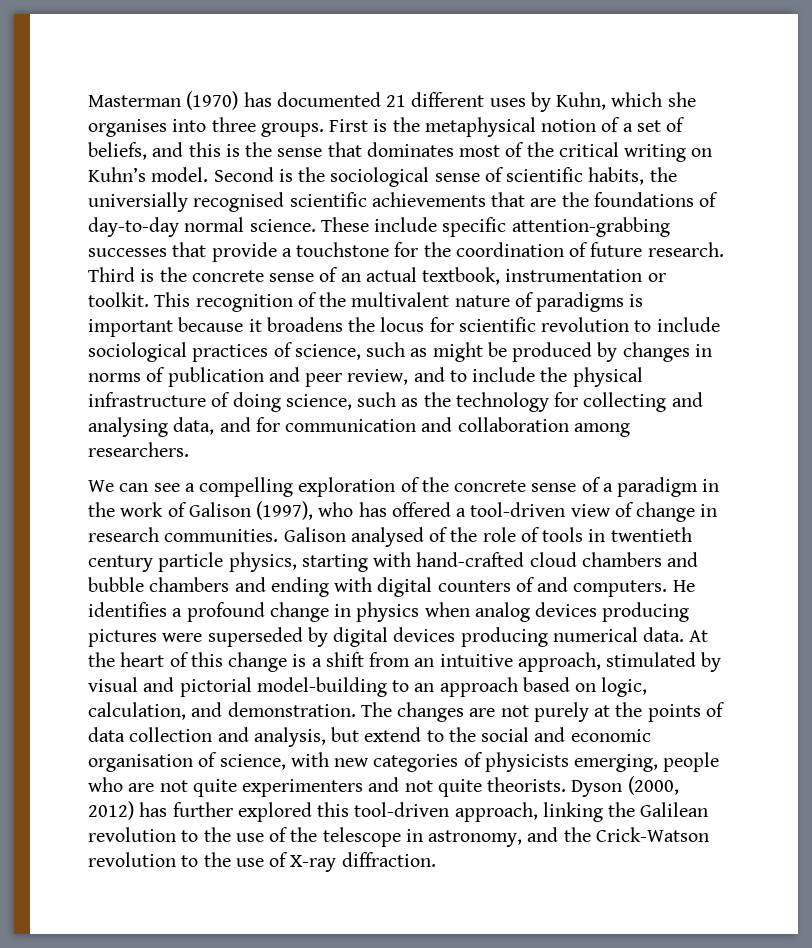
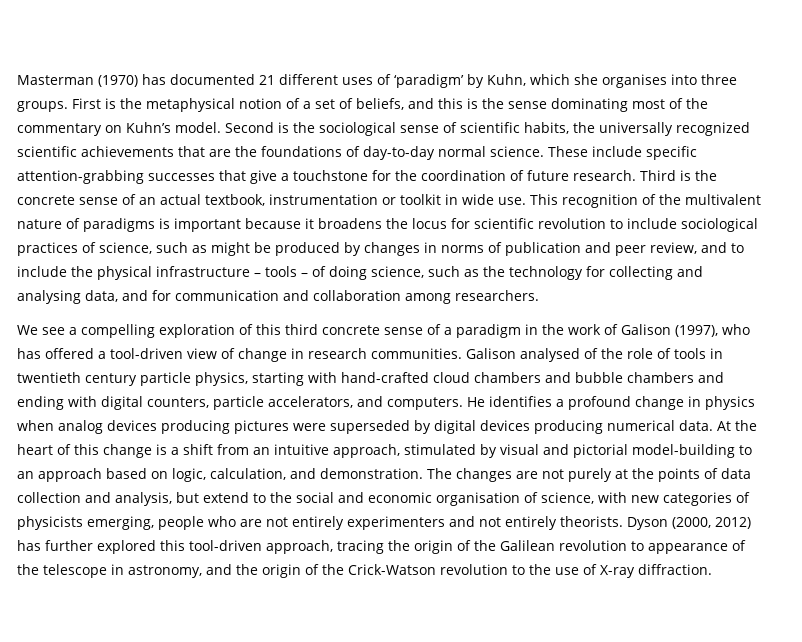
- Masterman (1970) has documented 21 different uses by Kuhn, which she organises into three groups.
+ Masterman (1970) has documented 21 different uses of ‘paradigm’ by Kuhn, which she organises into three groups.
- First is the metaphysical notion of a set of beliefs, and this is the sense that dominates most of the critical writing on Kuhn’s model.
+ First is the metaphysical notion of a set of beliefs, and this is the sense dominating most of the commentary on Kuhn’s model.
- Second is the sociological sense of scientific habits, the universially recognised scientific achievements that are the foundations of day-to-day normal science.
+ Second is the sociological sense of scientific habits, the universally recognized scientific achievements that are the foundations of day-to-day normal science.
- These include specific attention-grabbing successes that provide a touchstone for the coordination of future research.
+ These include specific attention-grabbing successes that give a touchstone for the coordination of future research.
- Third is the concrete sense of an actual textbook, instrumentation or toolkit.
+ Third is the concrete sense of an actual textbook, instrumentation or toolkit in wide use.
- This recognition of the multivalent nature of paradigms is important because it broadens the locus for scientific revolution to include sociological practices of science, such as might be produced by changes in norms of publication and peer review, and to include the physical infrastructure of doing science, such as the technology for collecting and analysing data, and for communication and collaboration among researchers.
+ This recognition of the multivalent nature of paradigms is important because it broadens the locus for scientific revolution to include sociological practices of science, such as might be produced by changes in norms of publication and peer review, and to include the physical infrastructure – tools – of doing science, such as the technology for collecting and analysing data, and for communication and collaboration among researchers.
- We can see a compelling exploration of the concrete sense of a paradigm in the work of Galison (1997), who has offered a tool-driven view of change in research communities.
+ We see a compelling exploration of this third concrete sense of a paradigm in the work of Galison (1997), who has offered a tool-driven view of change in research communities.
- Galison analysed of the role of tools in twentieth century particle physics, starting with hand-crafted cloud chambers and bubble chambers and ending with digital counters of and computers.
+ Galison analysed of the role of tools in twentieth century particle physics, starting with hand-crafted cloud chambers and bubble chambers and ending with digital counters, particle accelerators, and computers.
- The changes are not purely at the points of data collection and analysis, but extend to the social and economic organisation of science, with new categories of physicists emerging, people who are not quite experimenters and not quite theorists.
+ The changes are not purely at the points of data collection and analysis, but extend to the social and economic organisation of science, with new categories of physicists emerging, people who are not entirely experimenters and not entirely theorists.
- Dyson (2000, 2012) has further explored this tool-driven approach, linking the Galilean revolution to the use of the telescope in astronomy, and the Crick-Watson revolution to the use of X-ray diffraction.
+ Dyson (2000, 2012) has further explored this tool-driven approach, tracing the origin of the Galilean revolution to appearance of the telescope in astronomy, and the origin of the Crick-Watson revolution to the use of X-ray diffraction.

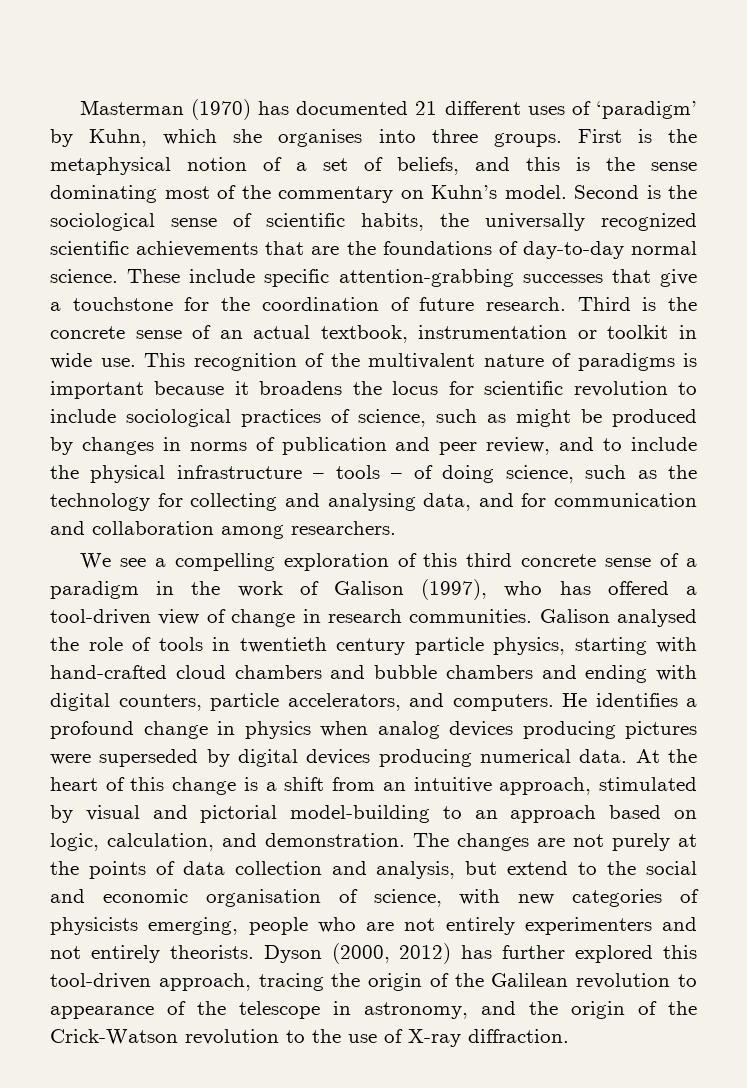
- Galison analysed of the role of tools in twentieth century particle physics, starting with hand-crafted cloud chambers and bubble chambers and ending with digital counters, particle accelerators, and computers.
+ Galison analysed the role of tools in twentieth century particle physics, starting with hand-crafted cloud chambers and bubble chambers and ending with digital counters, particle accelerators, and computers.

